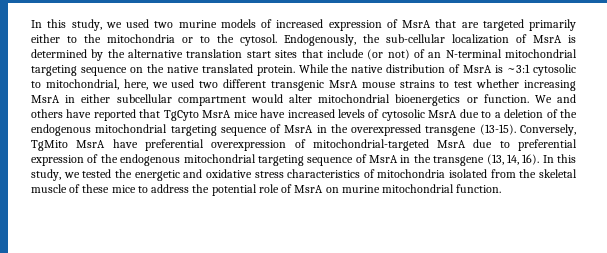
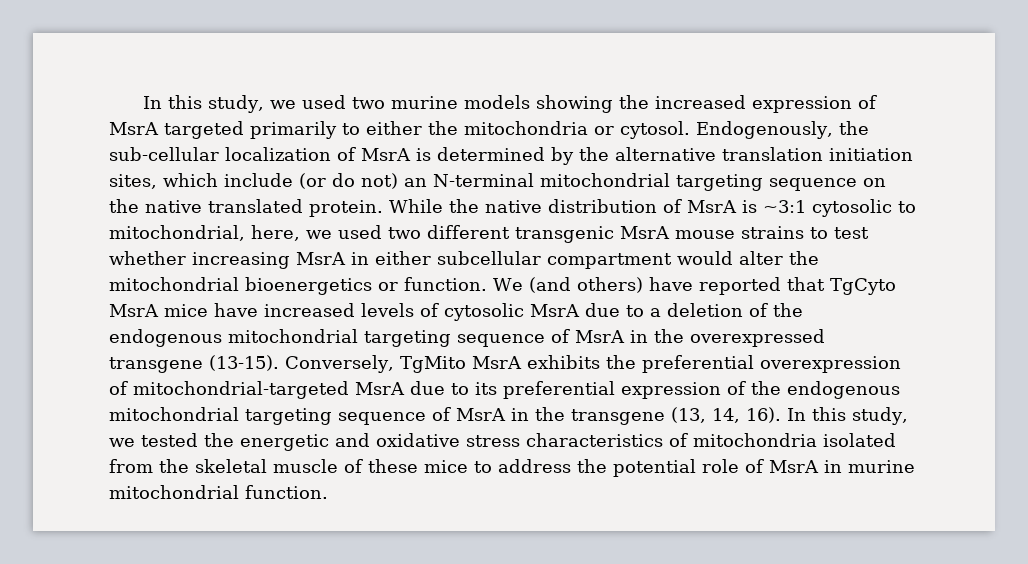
- In this study, we used two murine models of increased expression of MsrA that are targeted primarily either to the mitochondria or to the cytosol.
+ In this study, we used two murine models showing the increased expression of MsrA targeted primarily to either the mitochondria or cytosol.
- Endogenously, the sub-cellular localization of MsrA is determined by the alternative translation start sites that include (or not) of an N-terminal mitochondrial targeting sequence on the native translated protein.
+ Endogenously, the sub-cellular localization of MsrA is determined by the alternative translation initiation sites, which include (or do not) an N-terminal mitochondrial targeting sequence on the native translated protein.
- While the native distribution of MsrA is ~3:1 cytosolic to mitochondrial, here, we used two different transgenic MsrA mouse strains to test whether increasing MsrA in either subcellular compartment would alter mitochondrial bioenergetics or function.
+ While the native distribution of MsrA is ~3:1 cytosolic to mitochondrial, here, we used two different transgenic MsrA mouse strains to test whether increasing MsrA in either subcellular compartment would alter the mitochondrial bioenergetics or function.
- We and others have reported that TgCyto MsrA mice have increased levels of cytosolic MsrA due to a deletion of the endogenous mitochondrial targeting sequence of MsrA in the overexpressed transgene (13-15).
+ We (and others) have reported that TgCyto MsrA mice have increased levels of cytosolic MsrA due to a deletion of the endogenous mitochondrial targeting sequence of MsrA in the overexpressed transgene (13-15).
- Conversely, TgMito MsrA have preferential overexpression of mitochondrial-targeted MsrA due to preferential expression of the endogenous mitochondrial targeting sequence of MsrA in the transgene (13, 14, 16).
+ Conversely, TgMito MsrA exhibits the preferential overexpression of mitochondrial-targeted MsrA due to its preferential expression of the endogenous mitochondrial targeting sequence of MsrA in the transgene (13, 14, 16).
- In this study, we tested the energetic and oxidative stress characteristics of mitochondria isolated from the skeletal muscle of these mice to address the potential role of MsrA on murine mitochondrial function.
+ In this study, we tested the energetic and oxidative stress characteristics of mitochondria isolated from the skeletal muscle of these mice to address the potential role of MsrA in murine mitochondrial function.

